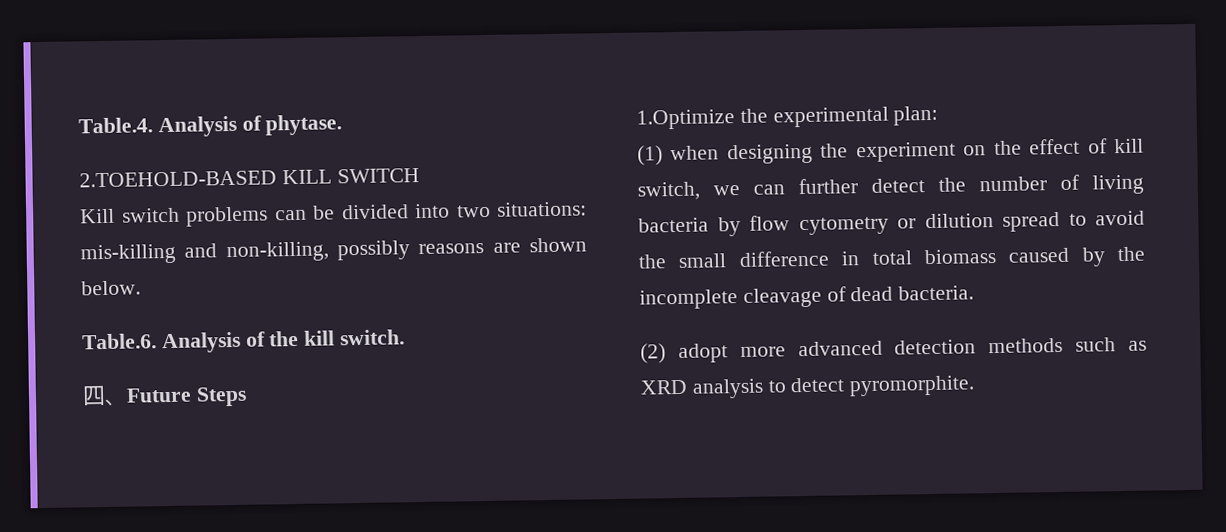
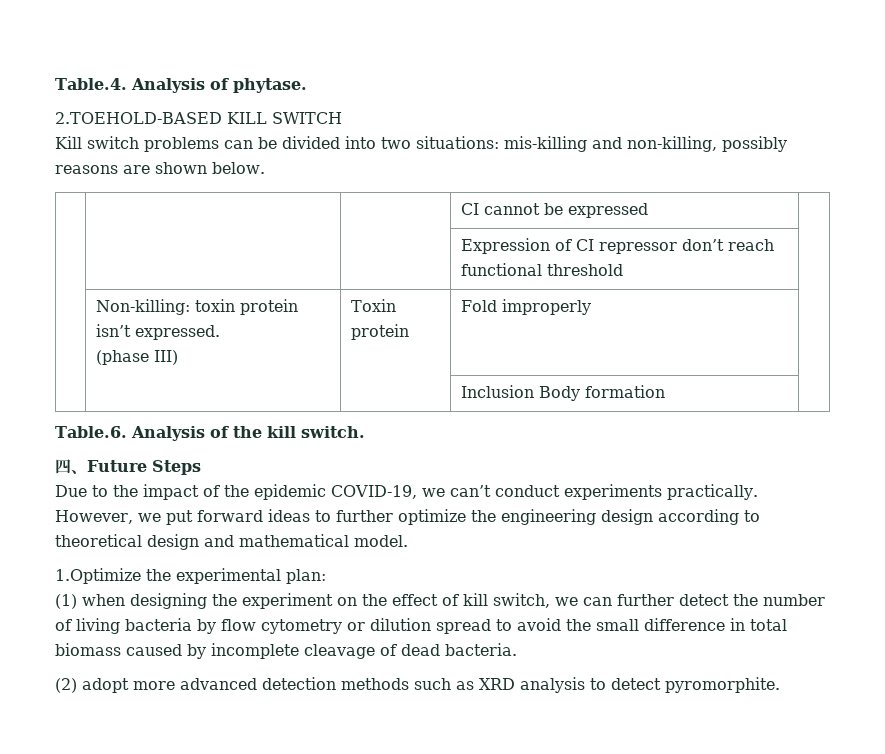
+ | | | CI cannot be expressed |
+ | | | Expression of CI repressor don’t reach functional threshold |
+ | Non-killing: toxin protein isn’t expressed.
+ (phase III) | Toxin protein | Fold improperly |
+ | | | Inclusion Body formation |
+ Due to the impact of the epidemic COVID-19, we can’t conduct experiments practically. However, we put forward ideas to further optimize the engineering design according to theoretical design and mathematical model.
- (1) when designing the experiment on the effect of kill switch, we can further detect the number of living bacteria by flow cytometry or dilution spread to avoid the small difference in total biomass caused by the incomplete cleavage of dead bacteria.
+ (1) when designing the experiment on the effect of kill switch, we can further detect the number of living bacteria by flow cytometry or dilution spread to avoid the small difference in total biomass caused by incomplete cleavage of dead bacteria.

